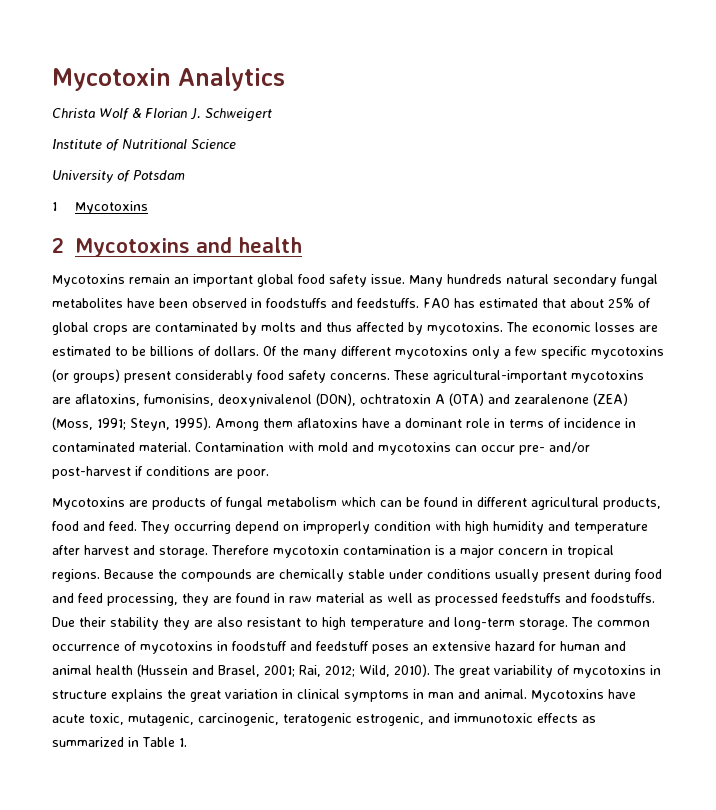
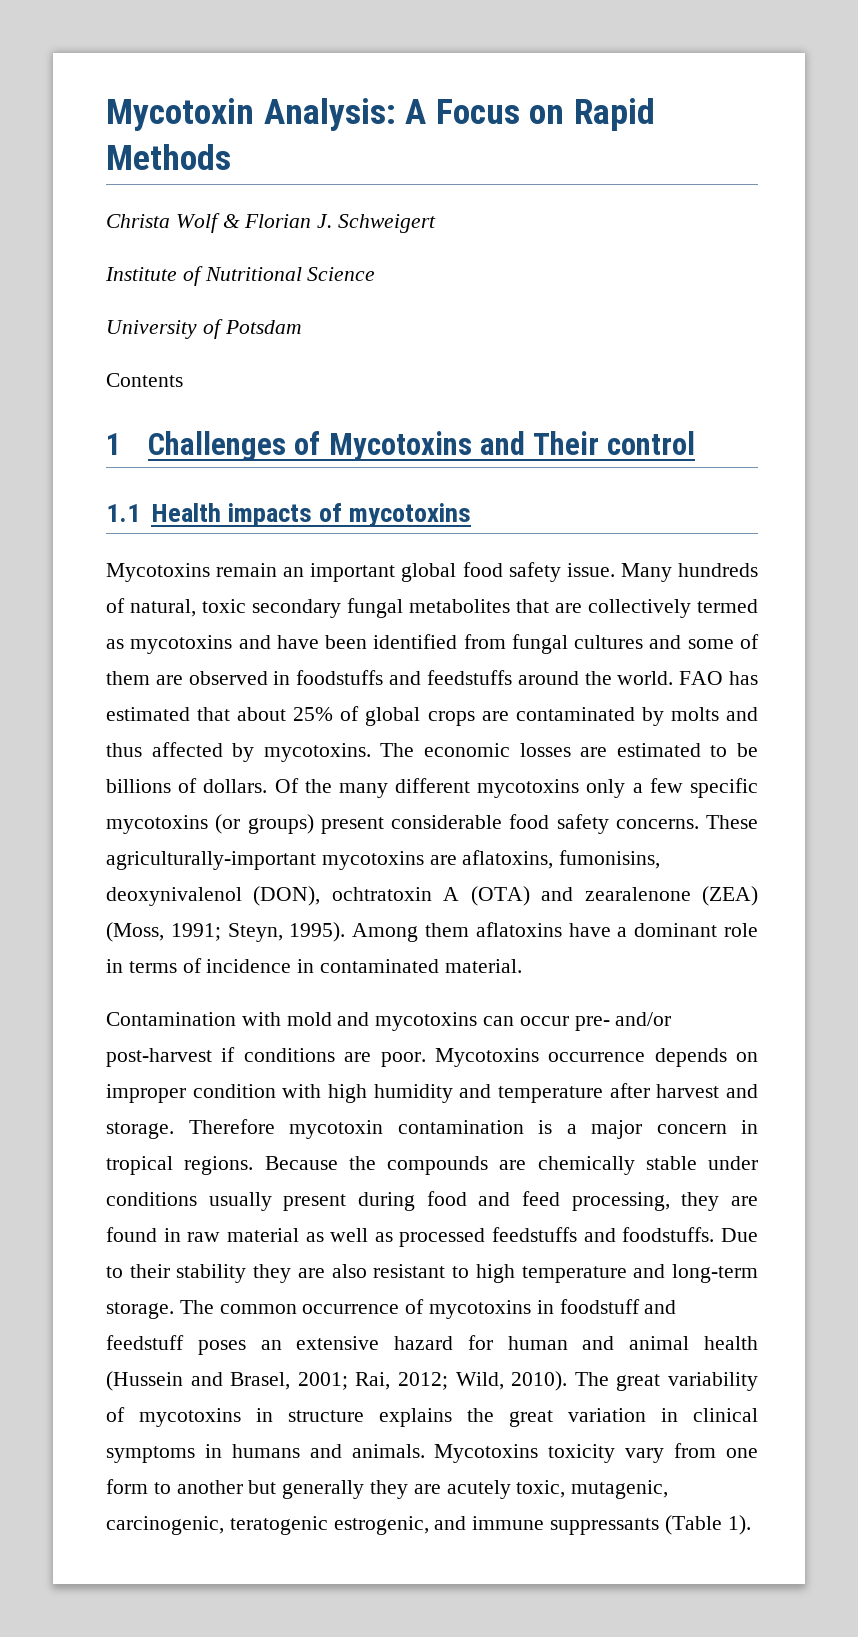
- Mycotoxin Analytics
+ Mycotoxin Analysis: A Focus on Rapid Methods
- 1 Mycotoxins
- 2 Mycotoxins and health
+ Contents
+ 1 Challenges of Mycotoxins and Their control
+ 1.1 Health impacts of mycotoxins
- Many hundreds natural secondary fungal metabolites have been observed in foodstuffs and feedstuffs.
+ Many hundreds of natural, toxic secondary fungal metabolites that are collectively termed as mycotoxins and have been identified from fungal cultures and some of them are observed in foodstuffs and feedstuffs around the world.
- Of the many different mycotoxins only a few specific mycotoxins (or groups) present considerably food safety concerns.
+ Of the many different mycotoxins only a few specific mycotoxins (or groups) present considerable food safety concerns.
- These agricultural-important mycotoxins are aflatoxins, fumonisins, deoxynivalenol (DON), ochtratoxin A (OTA) and zearalenone (ZEA) (Moss, 1991; Steyn, 1995).
+ These agriculturally-important mycotoxins are aflatoxins, fumonisins, deoxynivalenol (DON), ochtratoxin A (OTA) and zearalenone (ZEA) (Moss, 1991; Steyn, 1995).
- Among them aflatoxins have a dominant role in terms of incidence in contaminated material. Contamination with mold and mycotoxins can occur pre- and/or post-harvest if conditions are poor.
- Mycotoxins are products of fungal metabolism which can be found in different agricultural products, food and feed. They occurring depend on improperly condition with high humidity and temperature after harvest and storage.
+ Among them aflatoxins have a dominant role in terms of incidence in contaminated material.
+ Contamination with mold and mycotoxins can occur pre- and/or post-harvest if conditions are poor. Mycotoxins occurrence depends on improper condition with high humidity and temperature after harvest and storage.
- Due their stability they are also resistant to high temperature and long-term storage.
+ Due to their stability they are also resistant to high temperature and long-term storage.
- The great variability of mycotoxins in structure explains the great variation in clinical symptoms in man and animal. Mycotoxins have acute toxic, mutagenic, carcinogenic, teratogenic estrogenic, and immunotoxic effects as summarized in Table 1.
+ The great variability of mycotoxins in structure explains the great variation in clinical symptoms in humans and animals. Mycotoxins toxicity vary from one form to another but generally they are acutely toxic, mutagenic, carcinogenic, teratogenic estrogenic, and immune suppressants (Table 1).

